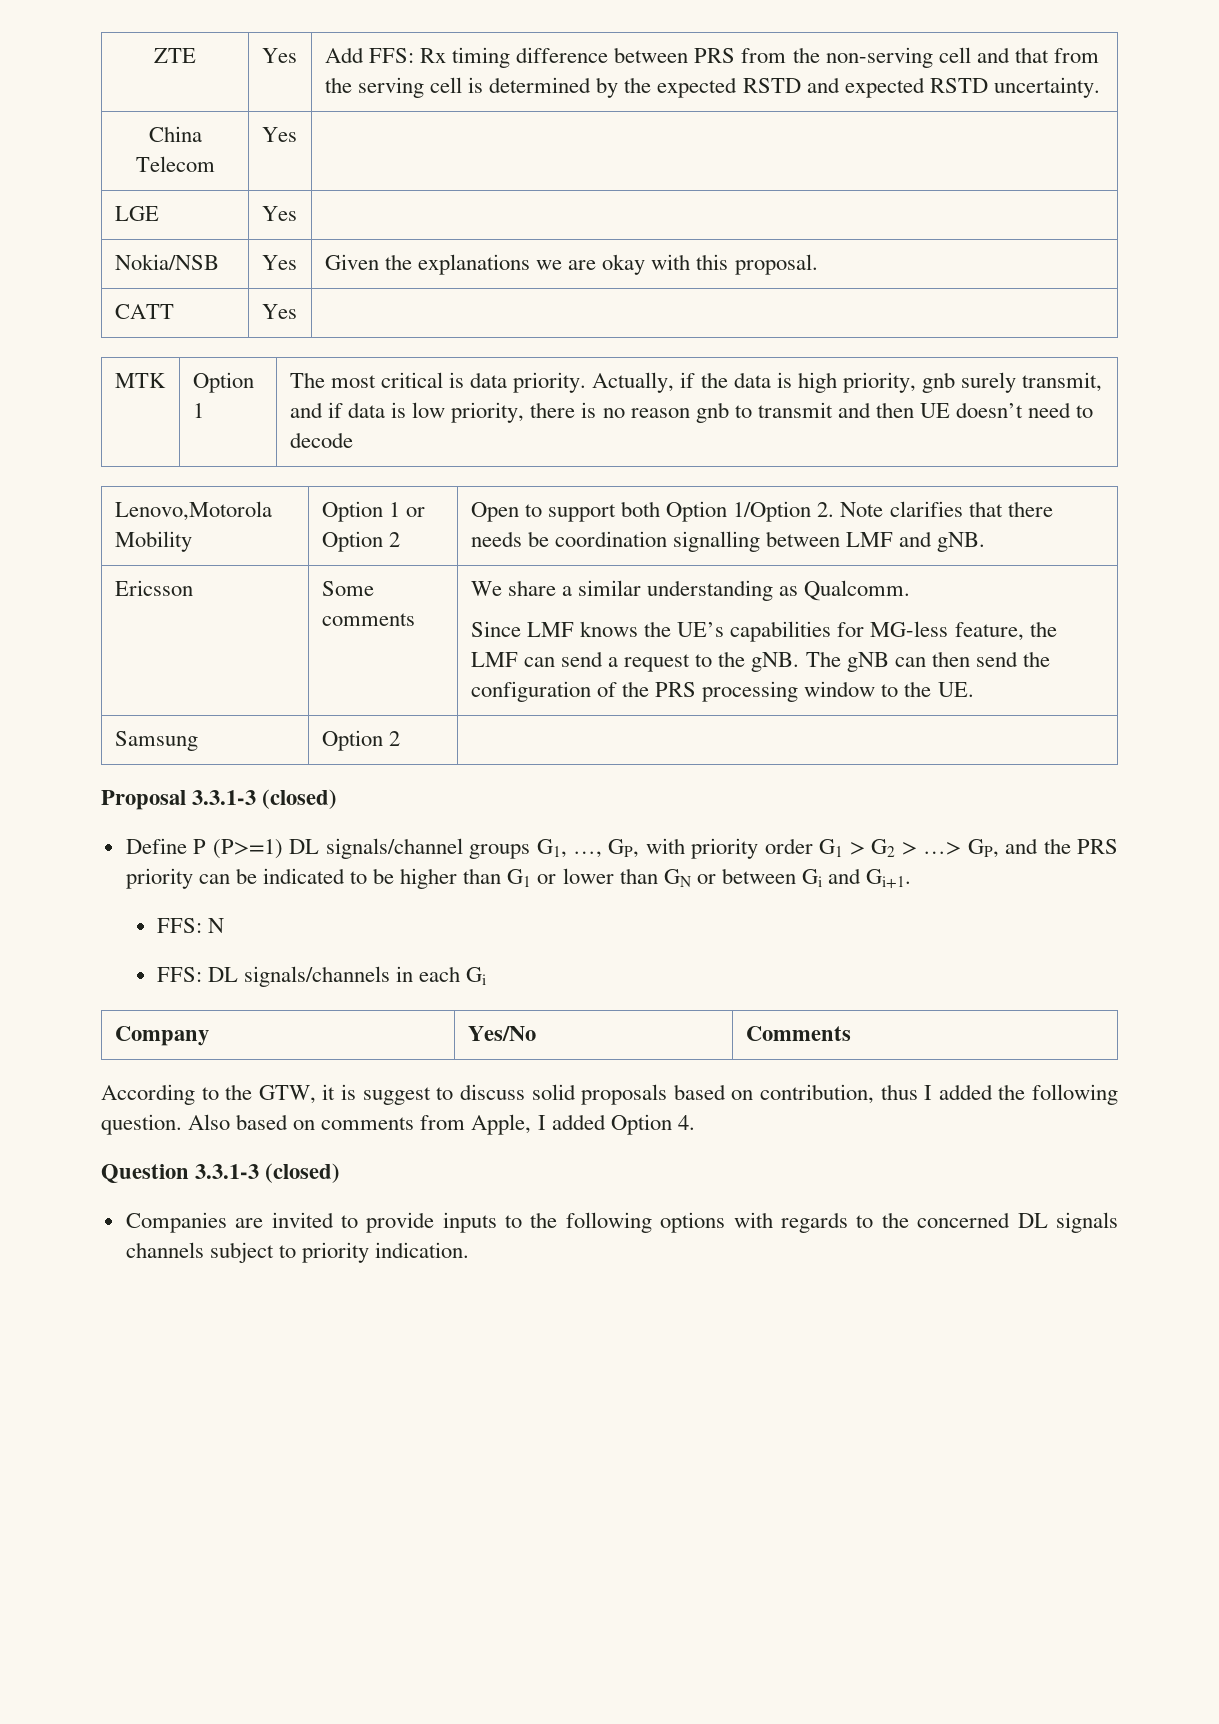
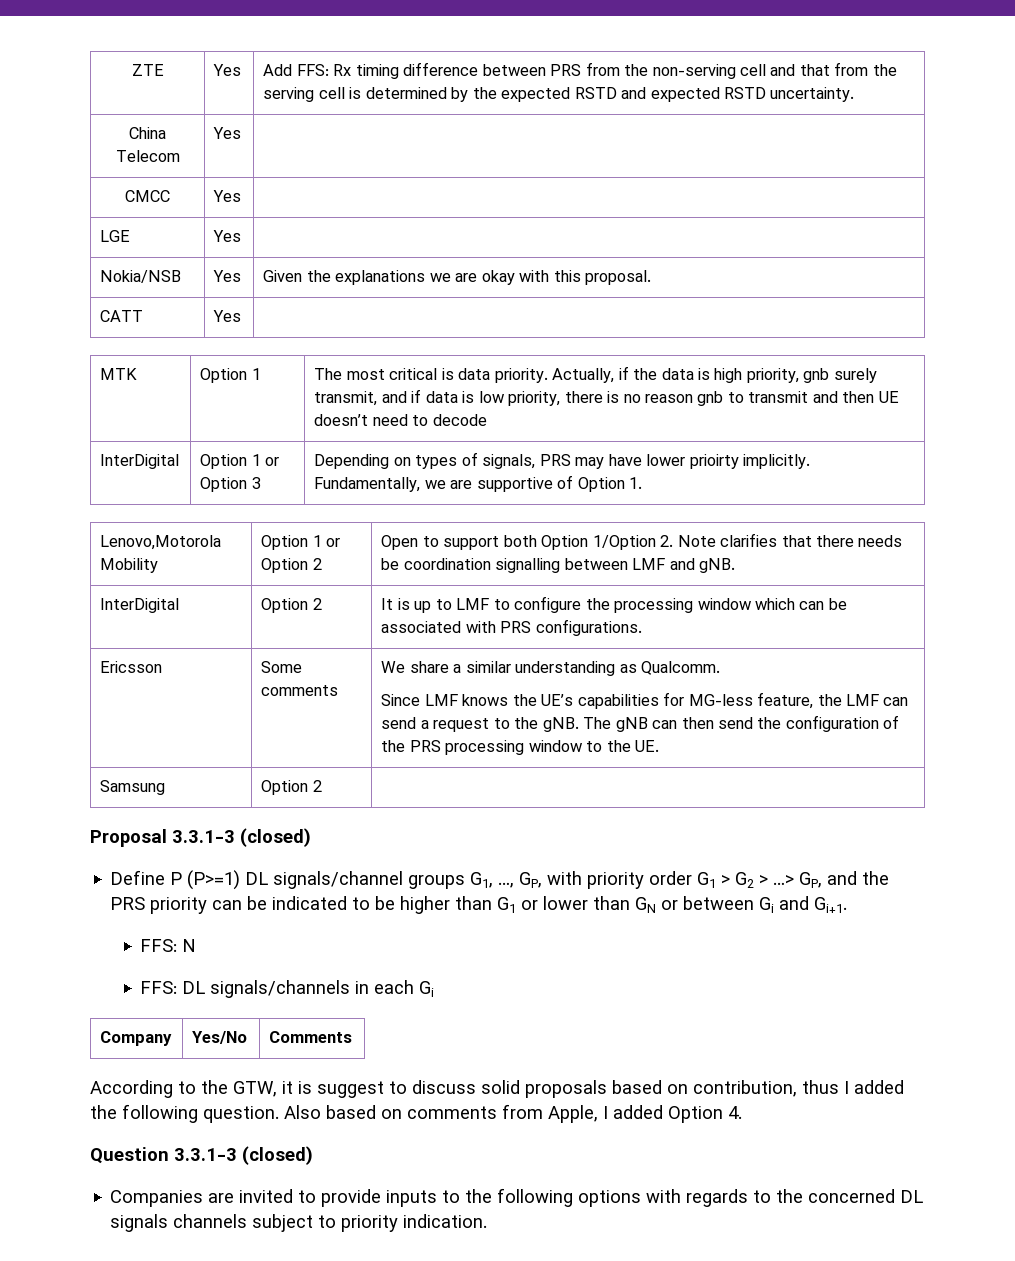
+ CMCC | Yes |
+ InterDigital | Option 1 or Option 3 | Depending on types of signals, PRS may have lower prioirty implicitly. Fundamentally, we are supportive of Option 1.
+ InterDigital | Option 2 | It is up to LMF to configure the processing window which can be associated with PRS configurations.

